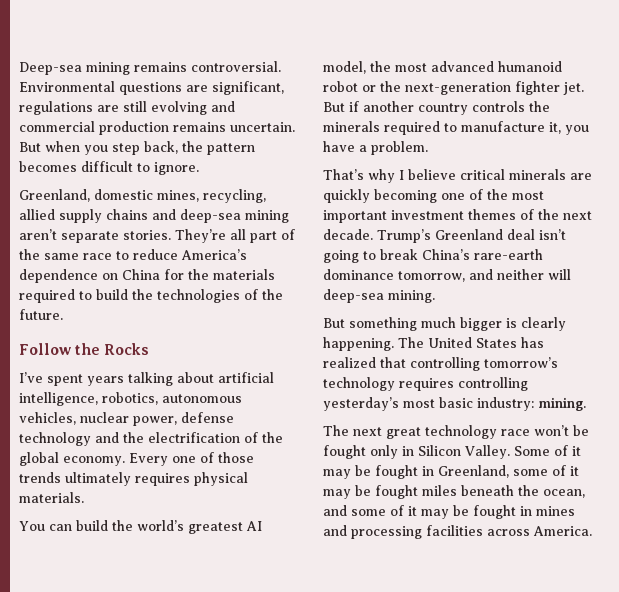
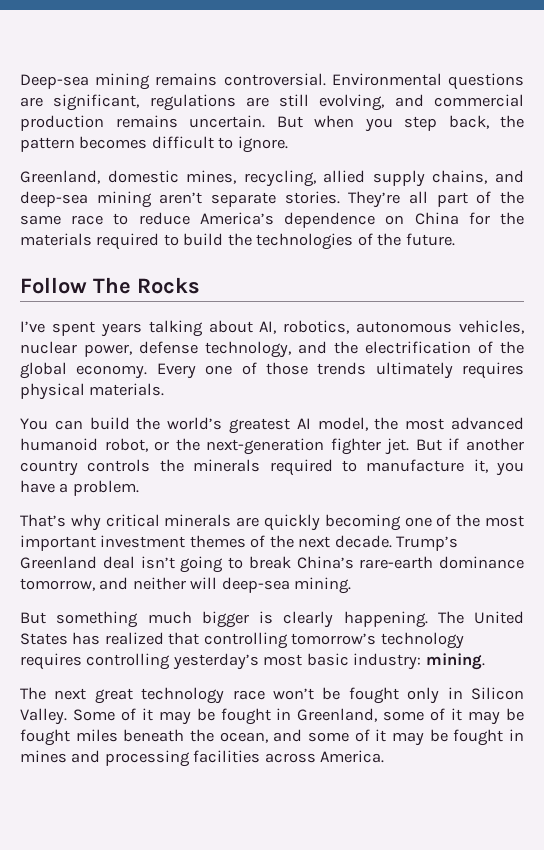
- Environmental questions are significant, regulations are still evolving and commercial production remains uncertain.
+ Environmental questions are significant, regulations are still evolving, and commercial production remains uncertain.
- Greenland, domestic mines, recycling, allied supply chains and deep-sea mining aren’t separate stories.
+ Greenland, domestic mines, recycling, allied supply chains, and deep-sea mining aren’t separate stories.
- Follow the Rocks
+ Follow The Rocks
- I’ve spent years talking about artificial intelligence, robotics, autonomous vehicles, nuclear power, defense technology and the electrification of the global economy.
+ I’ve spent years talking about AI, robotics, autonomous vehicles, nuclear power, defense technology, and the electrification of the global economy.
- You can build the world’s greatest AI model, the most advanced humanoid robot or the next-generation fighter jet.
+ You can build the world’s greatest AI model, the most advanced humanoid robot, or the next-generation fighter jet.
- That’s why I believe critical minerals are quickly becoming one of the most important investment themes of the next decade.
+ That’s why critical minerals are quickly becoming one of the most important investment themes of the next decade.

